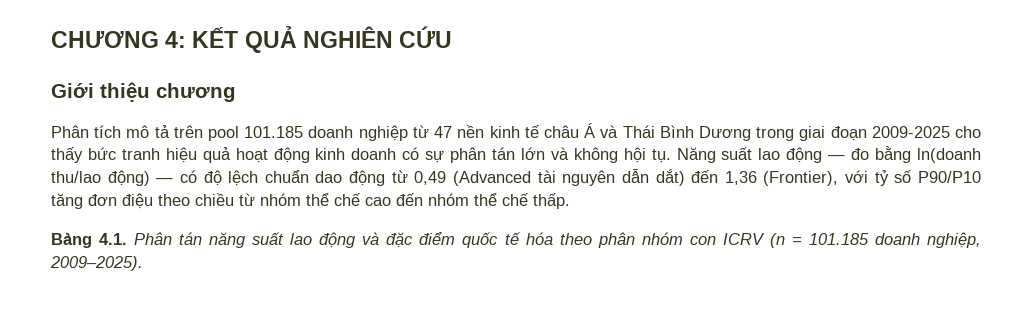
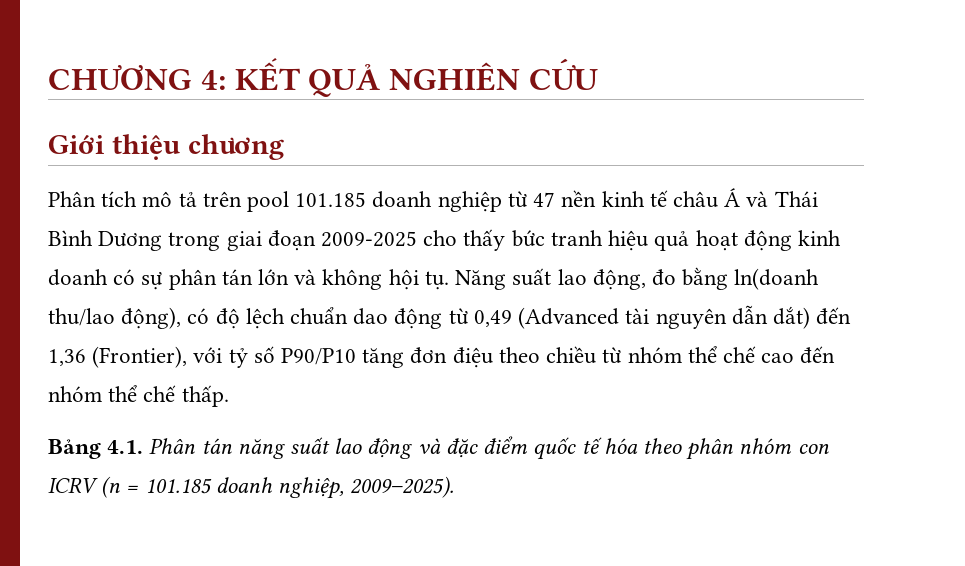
- Năng suất lao động — đo bằng ln(doanh thu/lao động) — có độ lệch chuẩn dao động từ 0,49 (Advanced tài nguyên dẫn dắt) đến 1,36 (Frontier), với tỷ số P90/P10 tăng đơn điệu theo chiều từ nhóm thể chế cao đến nhóm thể chế thấp.
+ Năng suất lao động, đo bằng ln(doanh thu/lao động), có độ lệch chuẩn dao động từ 0,49 (Advanced tài nguyên dẫn dắt) đến 1,36 (Frontier), với tỷ số P90/P10 tăng đơn điệu theo chiều từ nhóm thể chế cao đến nhóm thể chế thấp.

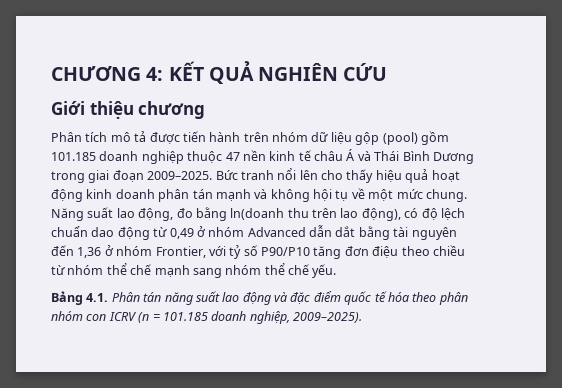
- Phân tích mô tả trên pool 101.185 doanh nghiệp từ 47 nền kinh tế châu Á và Thái Bình Dương trong giai đoạn 2009-2025 cho thấy bức tranh hiệu quả hoạt động kinh doanh có sự phân tán lớn và không hội tụ.
+ Phân tích mô tả được tiến hành trên nhóm dữ liệu gộp (pool) gồm 101.185 doanh nghiệp thuộc 47 nền kinh tế châu Á và Thái Bình Dương trong giai đoạn 2009–2025. Bức tranh nổi lên cho thấy hiệu quả hoạt động kinh doanh phân tán mạnh và không hội tụ về một mức chung.
- Năng suất lao động, đo bằng ln(doanh thu/lao động), có độ lệch chuẩn dao động từ 0,49 (Advanced tài nguyên dẫn dắt) đến 1,36 (Frontier), với tỷ số P90/P10 tăng đơn điệu theo chiều từ nhóm thể chế cao đến nhóm thể chế thấp.
+ Năng suất lao động, đo bằng ln(doanh thu trên lao động), có độ lệch chuẩn dao động từ 0,49 ở nhóm Advanced dẫn dắt bằng tài nguyên đến 1,36 ở nhóm Frontier, với tỷ số P90/P10 tăng đơn điệu theo chiều từ nhóm thể chế mạnh sang nhóm thể chế yếu.

